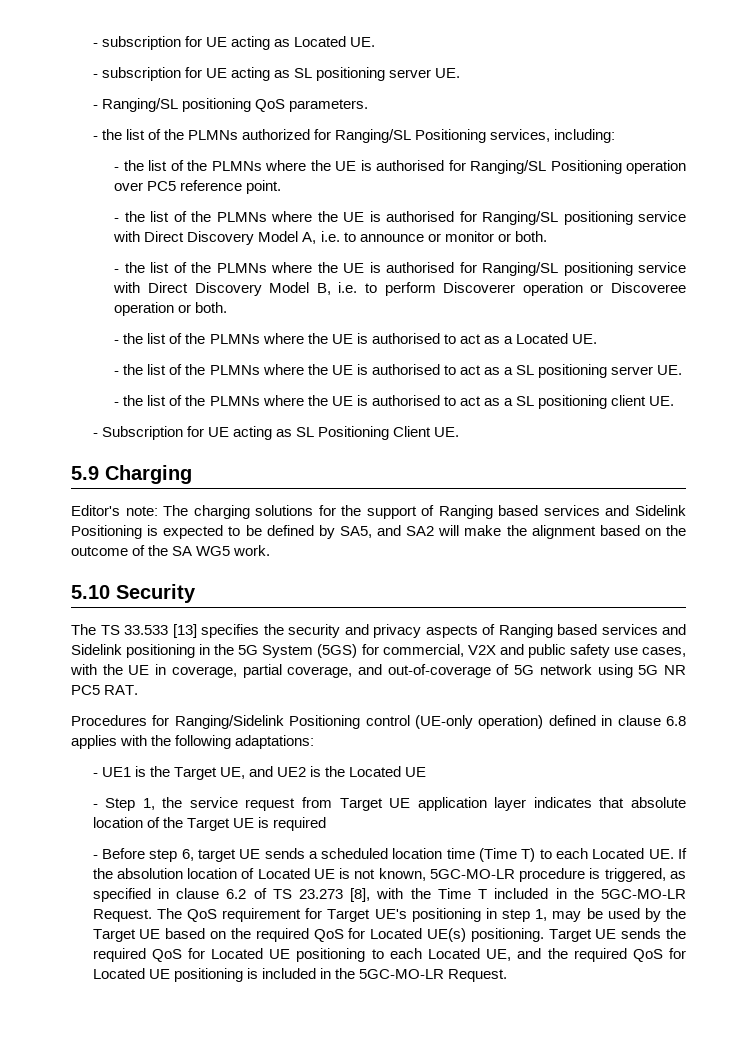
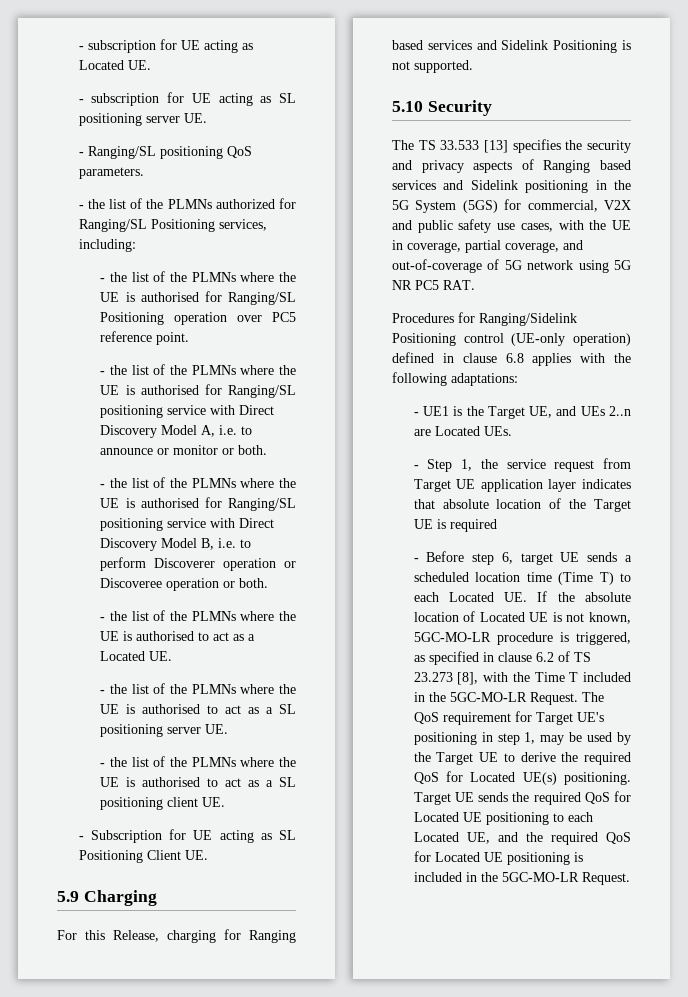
- Editor's note: The charging solutions for the support of Ranging based services and Sidelink Positioning is expected to be defined by SA5, and SA2 will make the alignment based on the outcome of the SA WG5 work.
+ For this Release, charging for Ranging based services and Sidelink Positioning is not supported.
- - UE1 is the Target UE, and UE2 is the Located UE
+ - UE1 is the Target UE, and UEs 2..n are Located UEs.
- - Before step 6, target UE sends a scheduled location time (Time T) to each Located UE. If the absolution location of Located UE is not known, 5GC-MO-LR procedure is triggered, as specified in clause 6.2 of TS 23.273 [8], with the Time T included in the 5GC-MO-LR Request.
+ - Before step 6, target UE sends a scheduled location time (Time T) to each Located UE. If the absolute location of Located UE is not known, 5GC-MO-LR procedure is triggered, as specified in clause 6.2 of TS 23.273 [8], with the Time T included in the 5GC-MO-LR Request.
- The QoS requirement for Target UE's positioning in step 1, may be used by the Target UE based on the required QoS for Located UE(s) positioning.
+ The QoS requirement for Target UE's positioning in step 1, may be used by the Target UE to derive the required QoS for Located UE(s) positioning.

